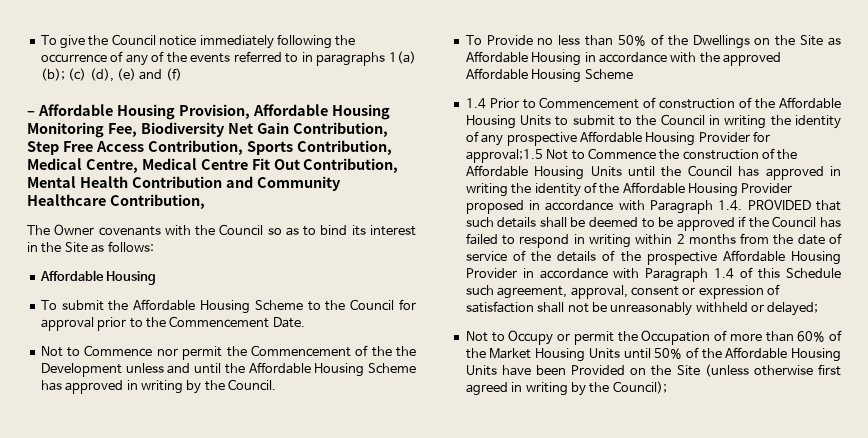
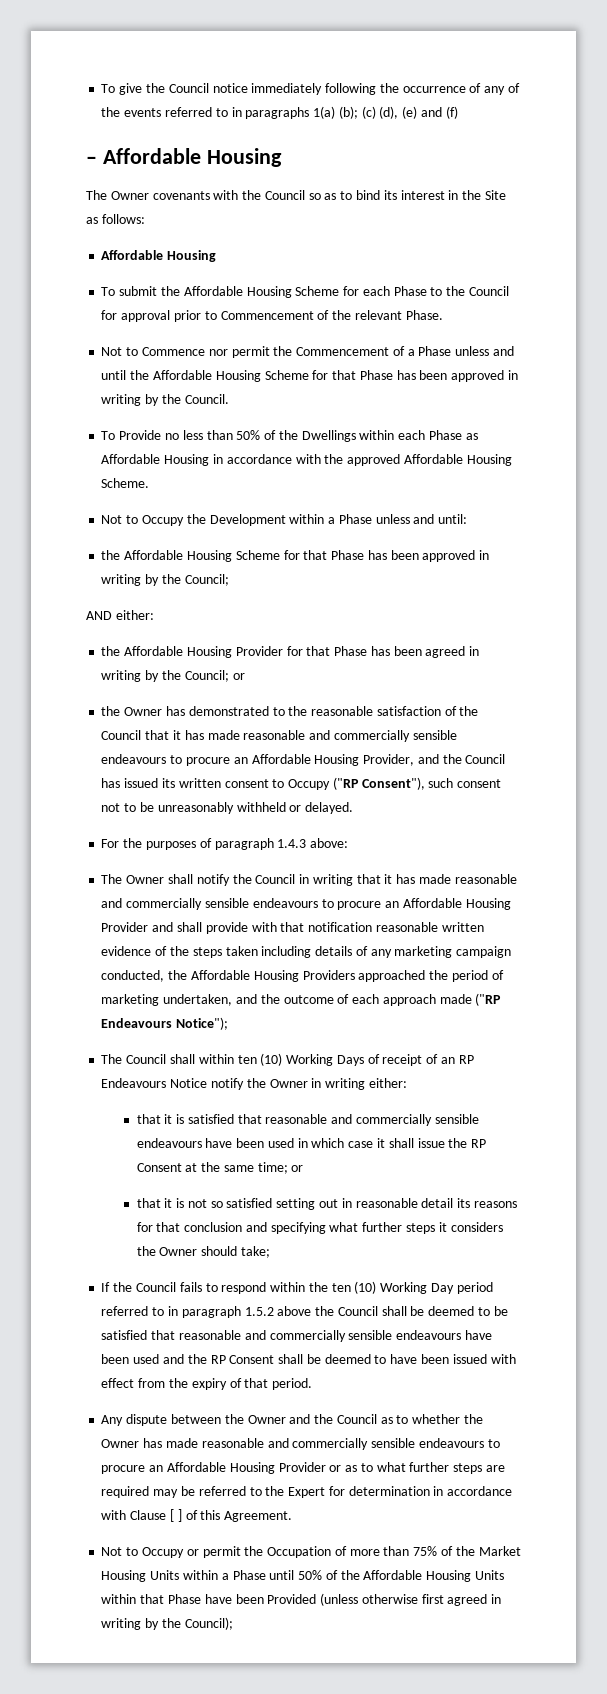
- – Affordable Housing Provision, Affordable Housing Monitoring Fee, Biodiversity Net Gain Contribution, Step Free Access Contribution, Sports Contribution, Medical Centre, Medical Centre Fit Out Contribution, Mental Health Contribution and Community Healthcare Contribution,
+ – Affordable Housing
- To submit the Affordable Housing Scheme to the Council for approval prior to the Commencement Date.
+ To submit the Affordable Housing Scheme for each Phase to the Council for approval prior to Commencement of the relevant Phase.
- Not to Commence nor permit the Commencement of the the Development unless and until the Affordable Housing Scheme has approved in writing by the Council.
+ Not to Commence nor permit the Commencement of a Phase unless and until the Affordable Housing Scheme for that Phase has been approved in writing by the Council.
- To Provide no less than 50% of the Dwellings on the Site as Affordable Housing in accordance with the approved Affordable Housing Scheme
- 1.4 Prior to Commencement of construction of the Affordable Housing Units to submit to the Council in writing the identity of any prospective Affordable Housing Provider for approval;1.5 Not to Commence the construction of the Affordable Housing Units until the Council has approved in writing the identity of the Affordable Housing Provider proposed in accordance with Paragraph 1.4. PROVIDED that such details shall be deemed to be approved if the Council has failed to respond in writing within 2 months from the date of service of the details of the prospective Affordable Housing Provider in accordance with Paragraph 1.4 of this Schedule such agreement, approval, consent or expression of satisfaction shall not be unreasonably withheld or delayed;
+ To Provide no less than 50% of the Dwellings within each Phase as Affordable Housing in accordance with the approved Affordable Housing Scheme.
+ Not to Occupy the Development within a Phase unless and until:
+ the Affordable Housing Scheme for that Phase has been approved in writing by the Council;
+ AND either:
+ the Affordable Housing Provider for that Phase has been agreed in writing by the Council; or
+ the Owner has demonstrated to the reasonable satisfaction of the Council that it has made reasonable and commercially sensible endeavours to procure an Affordable Housing Provider, and the Council has issued its written consent to Occupy ("RP Consent"), such consent not to be unreasonably withheld or delayed.
+ For the purposes of paragraph 1.4.3 above:
+ The Owner shall notify the Council in writing that it has made reasonable and commercially sensible endeavours to procure an Affordable Housing Provider and shall provide with that notification reasonable written evidence of the steps taken including details of any marketing campaign conducted, the Affordable Housing Providers approached the period of marketing undertaken, and the outcome of each approach made ("RP Endeavours Notice");
+ The Council shall within ten (10) Working Days of receipt of an RP Endeavours Notice notify the Owner in writing either:
+ that it is satisfied that reasonable and commercially sensible endeavours have been used in which case it shall issue the RP Consent at the same time; or
+ that it is not so satisfied setting out in reasonable detail its reasons for that conclusion and specifying what further steps it considers the Owner should take;
+ If the Council fails to respond within the ten (10) Working Day period referred to in paragraph 1.5.2 above the Council shall be deemed to be satisfied that reasonable and commercially sensible endeavours have been used and the RP Consent shall be deemed to have been issued with effect from the expiry of that period.
+ Any dispute between the Owner and the Council as to whether the Owner has made reasonable and commercially sensible endeavours to procure an Affordable Housing Provider or as to what further steps are required may be referred to the Expert for determination in accordance with Clause [ ] of this Agreement.
- Not to Occupy or permit the Occupation of more than 60% of the Market Housing Units until 50% of the Affordable Housing Units have been Provided on the Site (unless otherwise first agreed in writing by the Council);
+ Not to Occupy or permit the Occupation of more than 75% of the Market Housing Units within a Phase until 50% of the Affordable Housing Units within that Phase have been Provided (unless otherwise first agreed in writing by the Council);

